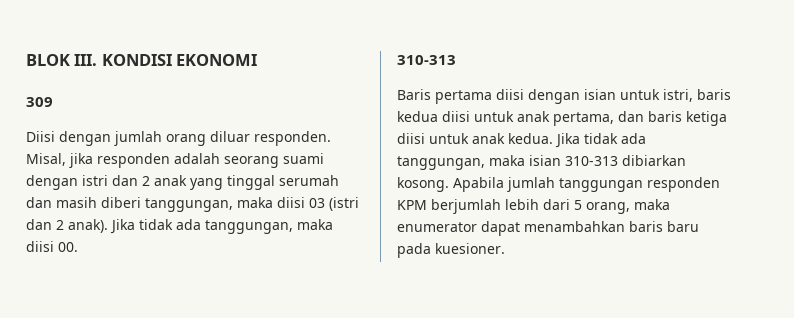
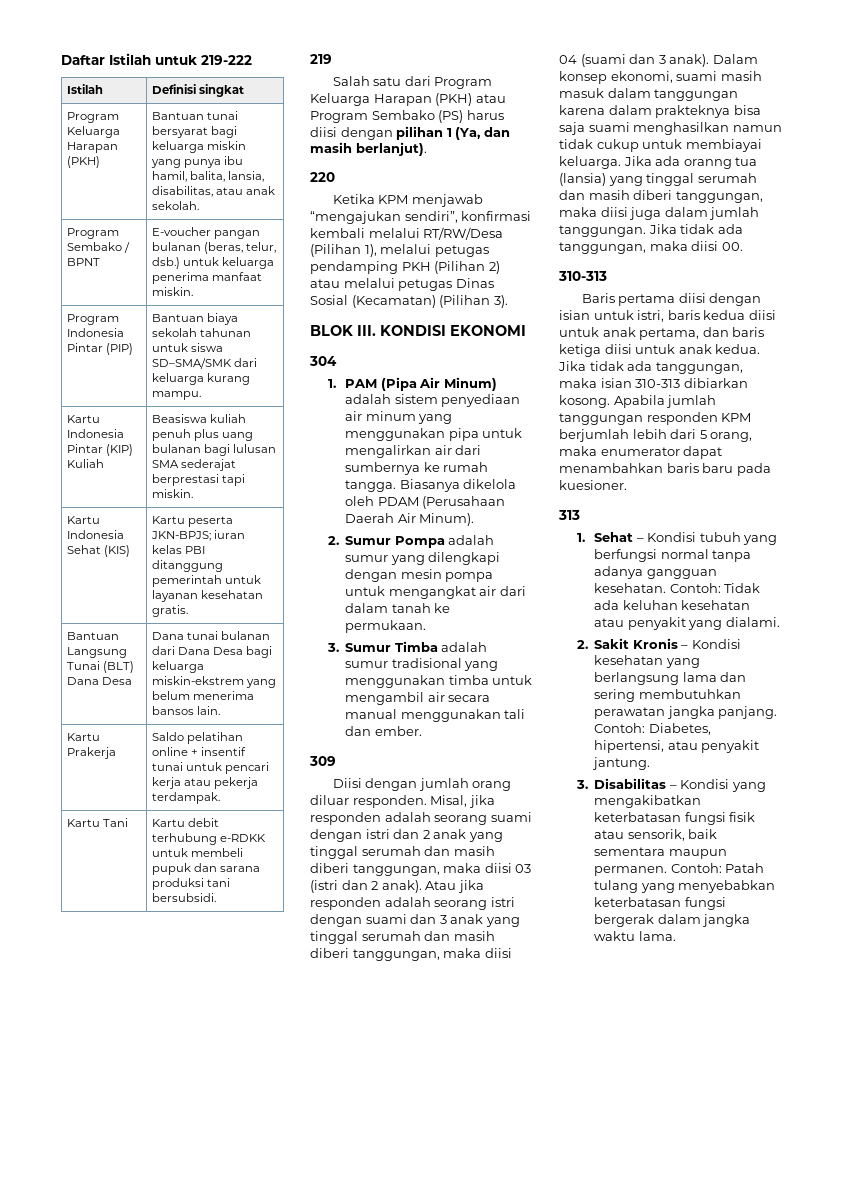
+ Daftar Istilah untuk 219-222
+ Istilah | Definisi singkat
+ Program Keluarga Harapan (PKH) | Bantuan tunai bersyarat bagi keluarga miskin yang punya ibu hamil, balita, lansia, disabilitas, atau anak sekolah.
+ Program Sembako / BPNT | E-voucher pangan bulanan (beras, telur, dsb.) untuk keluarga penerima manfaat miskin.
+ Program Indonesia Pintar (PIP) | Bantuan biaya sekolah tahunan untuk siswa SD–SMA/SMK dari keluarga kurang mampu.
+ Kartu Indonesia Pintar (KIP) Kuliah | Beasiswa kuliah penuh plus uang bulanan bagi lulusan SMA sederajat berprestasi tapi miskin.
+ Kartu Indonesia Sehat (KIS) | Kartu peserta JKN-BPJS; iuran kelas PBI ditanggung pemerintah untuk layanan kesehatan gratis.
+ Bantuan Langsung Tunai (BLT) Dana Desa | Dana tunai bulanan dari Dana Desa bagi keluarga miskin-ekstrem yang belum menerima bansos lain.
+ Kartu Prakerja | Saldo pelatihan online + insentif tunai untuk pencari kerja atau pekerja terdampak.
+ Kartu Tani | Kartu debit terhubung e-RDKK untuk membeli pupuk dan sarana produksi tani bersubsidi.
+ 219
+ Salah satu dari Program Keluarga Harapan (PKH) atau Program Sembako (PS) harus diisi dengan pilihan 1 (Ya, dan masih berlanjut).
+ 220
+ Ketika KPM menjawab “mengajukan sendiri”, konfirmasi kembali melalui RT/RW/Desa (Pilihan 1), melalui petugas pendamping PKH (Pilihan 2) atau melalui petugas Dinas Sosial (Kecamatan) (Pilihan 3).
  BLOK III. KONDISI EKONOMI
+ 304
+ 1. PAM (Pipa Air Minum) adalah sistem penyediaan air minum yang menggunakan pipa untuk mengalirkan air dari sumbernya ke rumah tangga. Biasanya dikelola oleh PDAM (Perusahaan Daerah Air Minum).
+ 2. Sumur Pompa adalah sumur yang dilengkapi dengan mesin pompa untuk mengangkat air dari dalam tanah ke permukaan.
+ 3. Sumur Timba adalah sumur tradisional yang menggunakan timba untuk mengambil air secara manual menggunakan tali dan ember.
+ Atau jika responden adalah seorang istri dengan suami dan 3 anak yang tinggal serumah dan masih diberi tanggungan, maka diisi 04 (suami dan 3 anak). Dalam konsep ekonomi, suami masih masuk dalam tanggungan karena dalam prakteknya bisa saja suami menghasilkan namun tidak cukup untuk membiayai keluarga. Jika ada oranng tua (lansia) yang tinggal serumah dan masih diberi tanggungan, maka diisi juga dalam jumlah tanggungan.
+ 313
+ 1. Sehat – Kondisi tubuh yang berfungsi normal tanpa adanya gangguan kesehatan. Contoh: Tidak ada keluhan kesehatan atau penyakit yang dialami.
+ 2. Sakit Kronis – Kondisi kesehatan yang berlangsung lama dan sering membutuhkan perawatan jangka panjang. Contoh: Diabetes, hipertensi, atau penyakit jantung.
+ 3. Disabilitas – Kondisi yang mengakibatkan keterbatasan fungsi fisik atau sensorik, baik sementara maupun permanen. Contoh: Patah tulang yang menyebabkan keterbatasan fungsi bergerak dalam jangka waktu lama.

